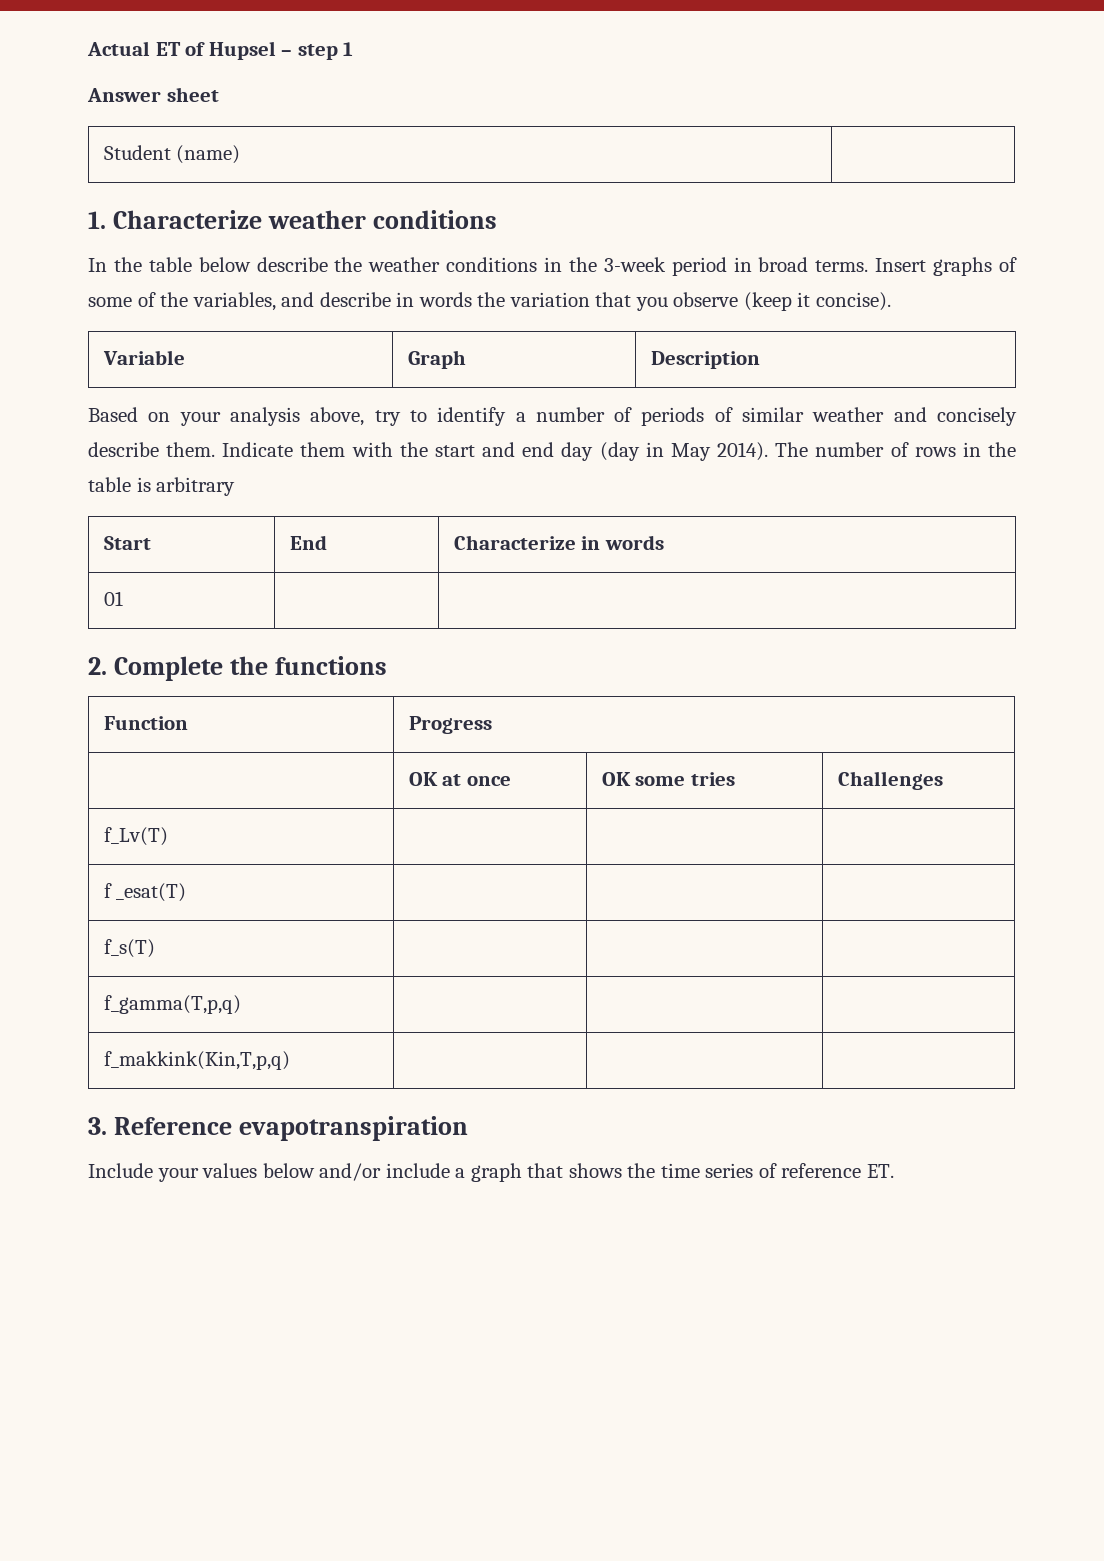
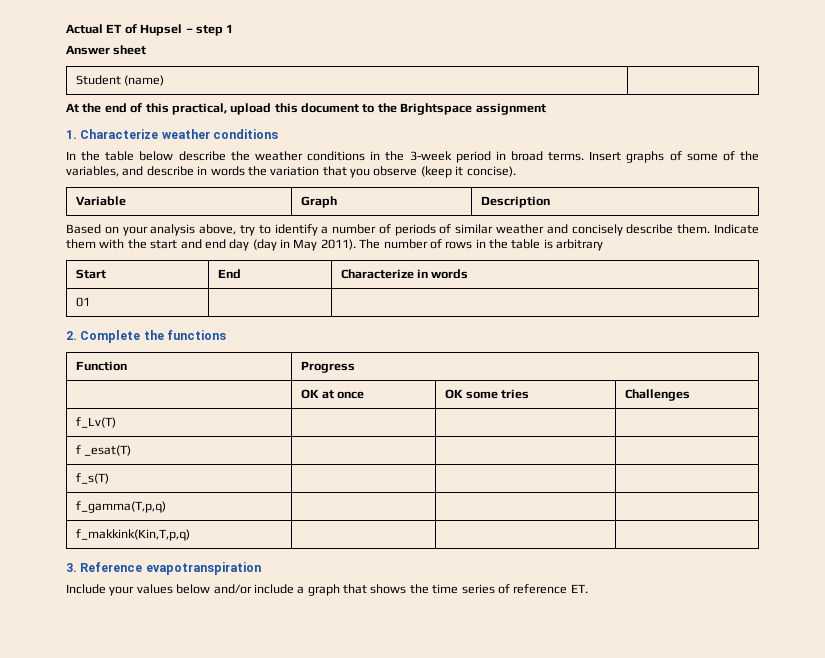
+ At the end of this practical, upload this document to the Brightspace assignment
- Indicate them with the start and end day (day in May 2014).
+ Indicate them with the start and end day (day in May 2011).

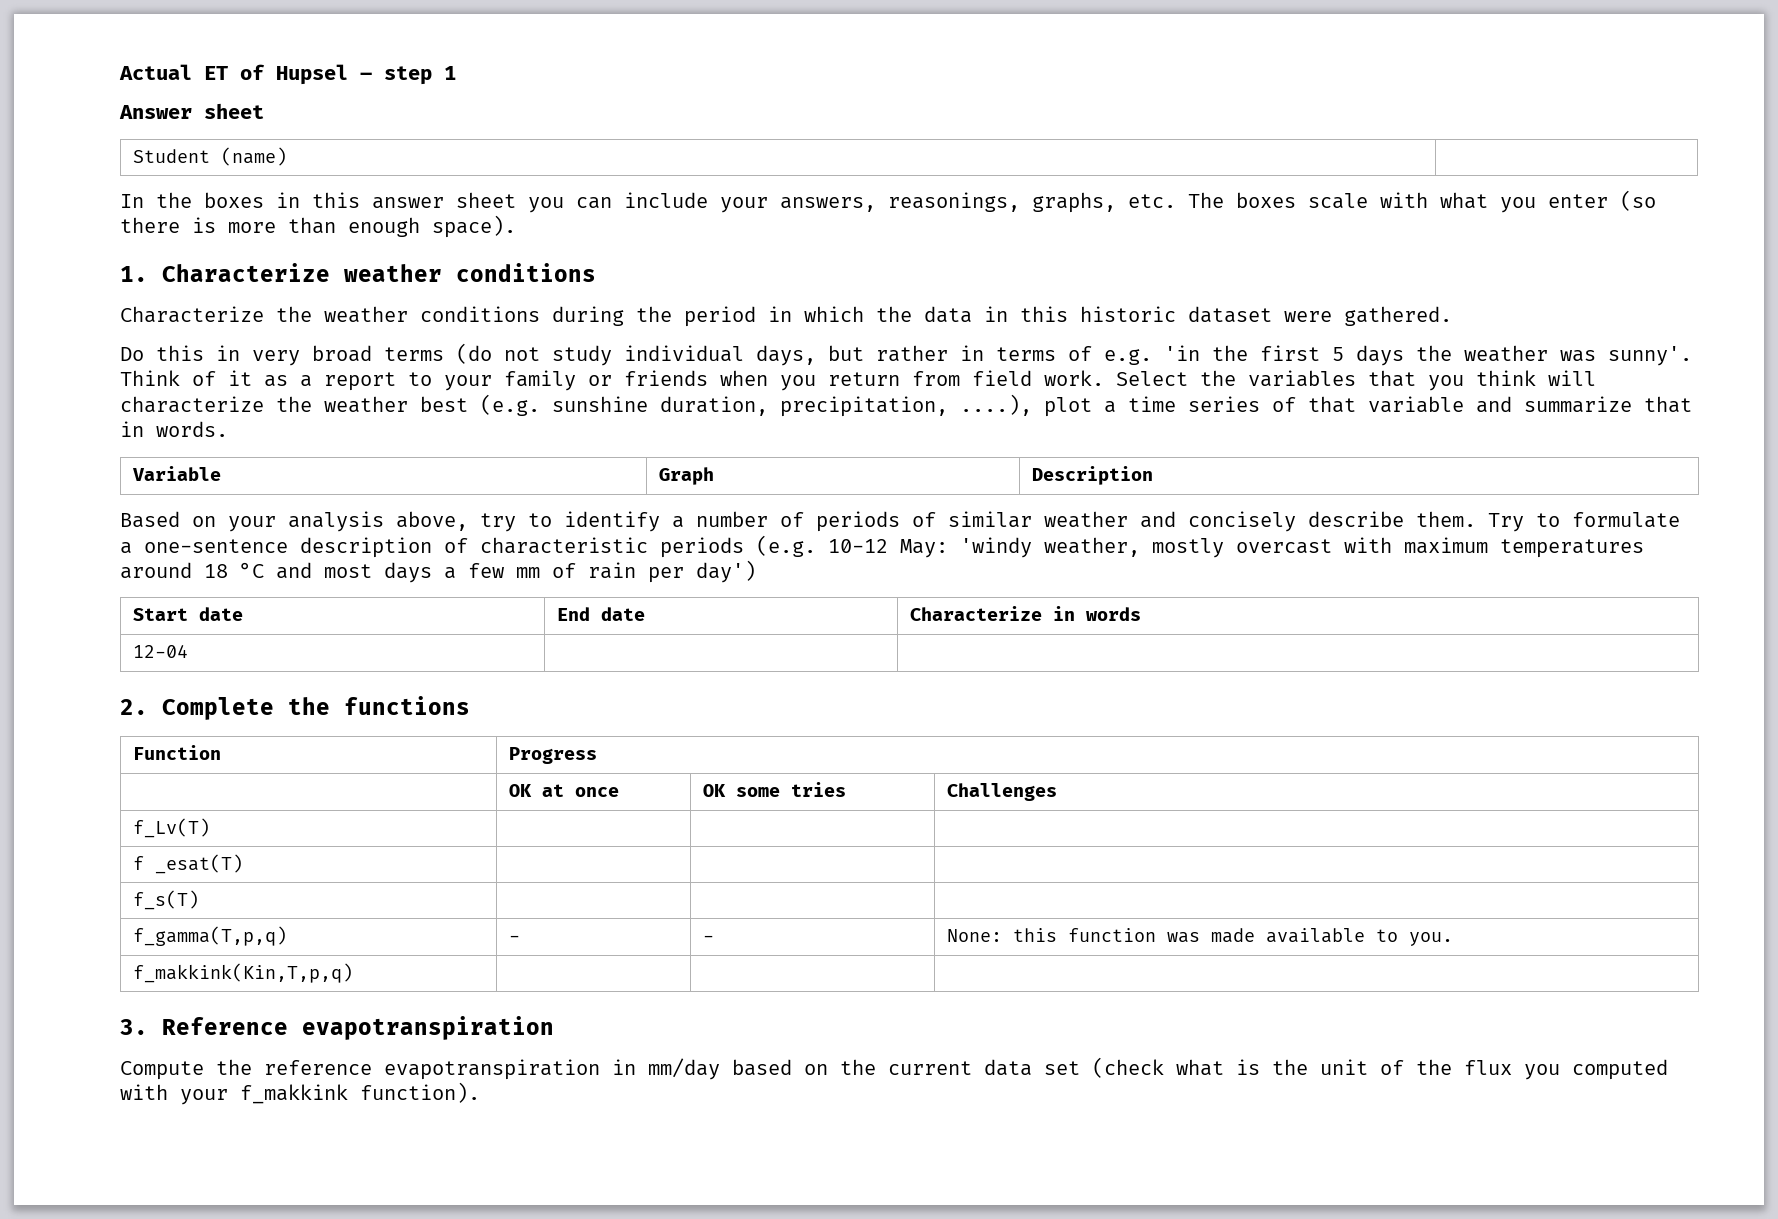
- At the end of this practical, upload this document to the Brightspace assignment
+ In the boxes in this answer sheet you can include your answers, reasonings, graphs, etc. The boxes scale with what you enter (so there is more than enough space).
  1. Characterize weather conditions
- In the table below describe the weather conditions in the 3-week period in broad terms. Insert graphs of some of the variables, and describe in words the variation that you observe (keep it concise).
+ Characterize the weather conditions during the period in which the data in this historic dataset were gathered.
+ Do this in very broad terms (do not study individual days, but rather in terms of e.g. 'in the first 5 days the weather was sunny'. Think of it as a report to your family or friends when you return from field work. Select the variables that you think will characterize the weather best (e.g. sunshine duration, precipitation, ....), plot a time series of that variable and summarize that in words.
- Indicate them with the start and end day (day in May 2011). The number of rows in the table is arbitrary
+ Try to formulate a one-sentence description of characteristic periods (e.g. 10-12 May: 'windy weather, mostly overcast with maximum temperatures around 18 °C and most days a few mm of rain per day')
- Start | End | Characterize in words
+ Start date | End date | Characterize in words
- 01 | |
+ 12-04 | |
- f_gamma(T,p,q) | | |
+ f_gamma(T,p,q) | - | - | None: this function was made available to you.
  f_makkink(Kin,T,p,q) | | |
  3. Reference evapotranspiration
- Include your values below and/or include a graph that shows the time series of reference ET.
+ Compute the reference evapotranspiration in mm/day based on the current data set (check what is the unit of the flux you computed with your f_makkink function).

